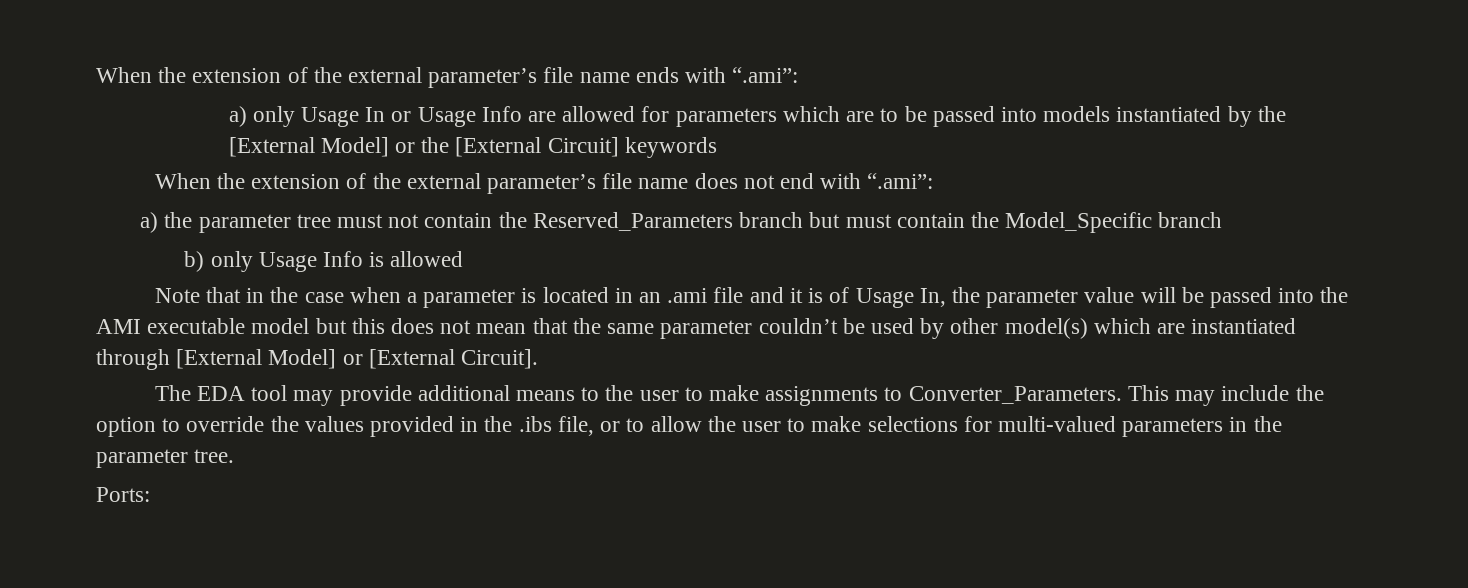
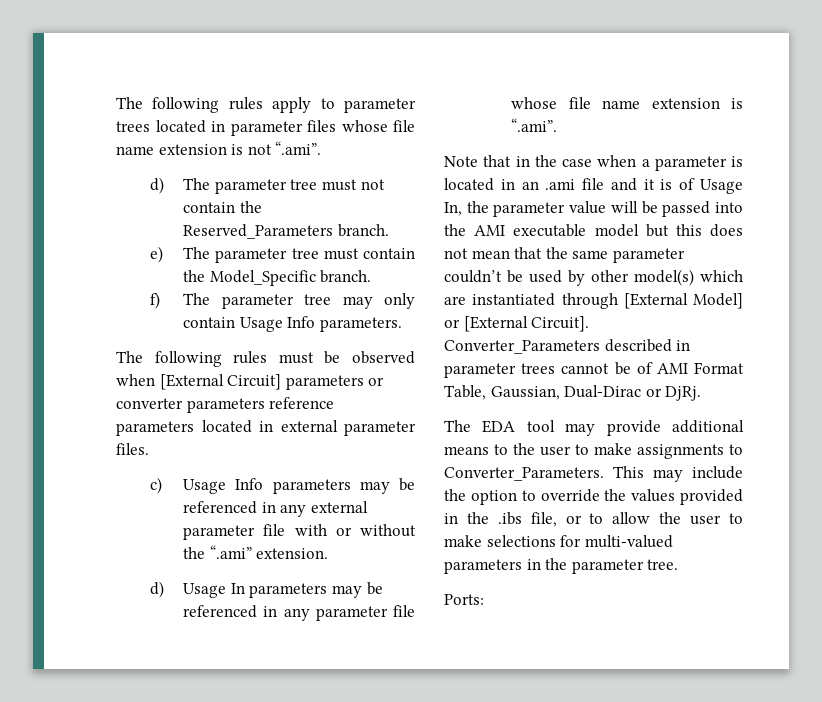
- When the extension of the external parameter’s file name ends with “.ami”:
- a) only Usage In or Usage Info are allowed for parameters which are to be passed into models instantiated by the [External Model] or the [External Circuit] keywords
- When the extension of the external parameter’s file name does not end with “.ami”:
- a) the parameter tree must not contain the Reserved_Parameters branch but must contain the Model_Specific branch
- b) only Usage Info is allowed
+ The following rules apply to parameter trees located in parameter files whose file name extension is not “.ami”.
+ d) The parameter tree must not contain the Reserved_Parameters branch.
+ e) The parameter tree must contain the Model_Specific branch.
+ f) The parameter tree may only contain Usage Info parameters.
+ The following rules must be observed when [External Circuit] parameters or converter parameters reference parameters located in external parameter files.
+ c) Usage Info parameters may be referenced in any external parameter file with or without the “.ami” extension.
+ d) Usage In parameters may be referenced in any parameter file whose file name extension is “.ami”.
+ Converter_Parameters described in parameter trees cannot be of AMI Format Table, Gaussian, Dual-Dirac or DjRj.

